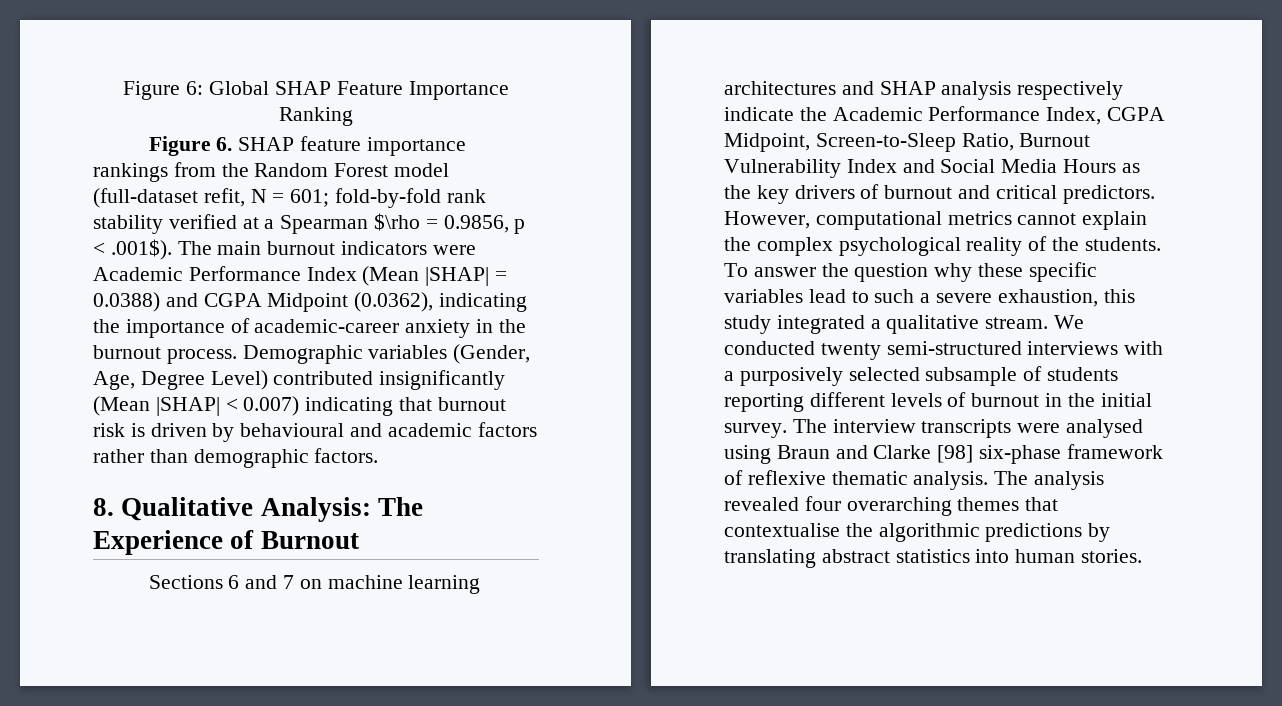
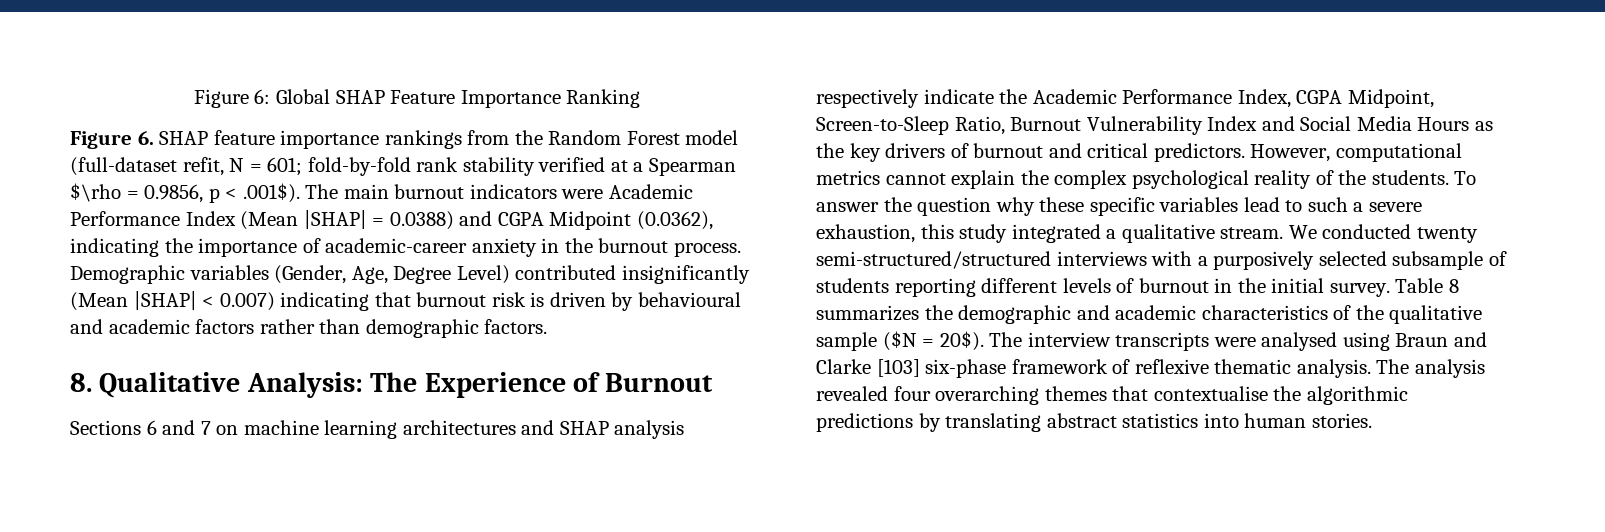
- We conducted twenty semi-structured interviews with a purposively selected subsample of students reporting different levels of burnout in the initial survey.
+ We conducted twenty semi-structured/structured interviews with a purposively selected subsample of students reporting different levels of burnout in the initial survey.
+ Table 8 summarizes the demographic and academic characteristics of the qualitative sample ($N = 20$).
- The interview transcripts were analysed using Braun and Clarke [98] six-phase framework of reflexive thematic analysis.
+ The interview transcripts were analysed using Braun and Clarke [103] six-phase framework of reflexive thematic analysis.

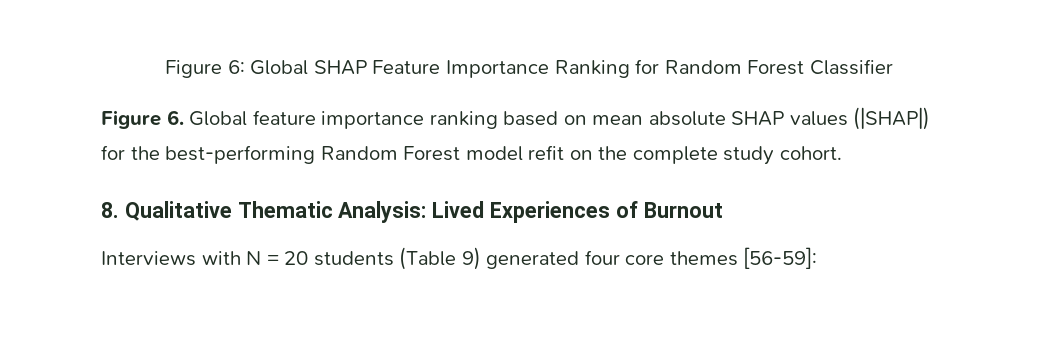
- Figure 6: Global SHAP Feature Importance Ranking
+ Figure 6: Global SHAP Feature Importance Ranking for Random Forest Classifier
- Figure 6. SHAP feature importance rankings from the Random Forest model (full-dataset refit, N = 601; fold-by-fold rank stability verified at a Spearman $\rho = 0.9856, p < .001$). The main burnout indicators were Academic Performance Index (Mean |SHAP| = 0.0388) and CGPA Midpoint (0.0362), indicating the importance of academic-career anxiety in the burnout process. Demographic variables (Gender, Age, Degree Level) contributed insignificantly (Mean |SHAP| < 0.007) indicating that burnout risk is driven by behavioural and academic factors rather than demographic factors.
- 8. Qualitative Analysis: The Experience of Burnout
- Sections 6 and 7 on machine learning architectures and SHAP analysis respectively indicate the Academic Performance Index, CGPA Midpoint, Screen-to-Sleep Ratio, Burnout Vulnerability Index and Social Media Hours as the key drivers of burnout and critical predictors. However, computational metrics cannot explain the complex psychological reality of the students. To answer the question why these specific variables lead to such a severe exhaustion, this study integrated a qualitative stream. We conducted twenty semi-structured/structured interviews with a purposively selected subsample of students reporting different levels of burnout in the initial survey. Table 8 summarizes the demographic and academic characteristics of the qualitative sample ($N = 20$). The interview transcripts were analysed using Braun and Clarke [103] six-phase framework of reflexive thematic analysis. The analysis revealed four overarching themes that contextualise the algorithmic predictions by translating abstract statistics into human stories.
+ Figure 6. Global feature importance ranking based on mean absolute SHAP values (|SHAP|) for the best-performing Random Forest model refit on the complete study cohort.
+ 8. Qualitative Thematic Analysis: Lived Experiences of Burnout
+ Interviews with N = 20 students (Table 9) generated four core themes [56-59]:

